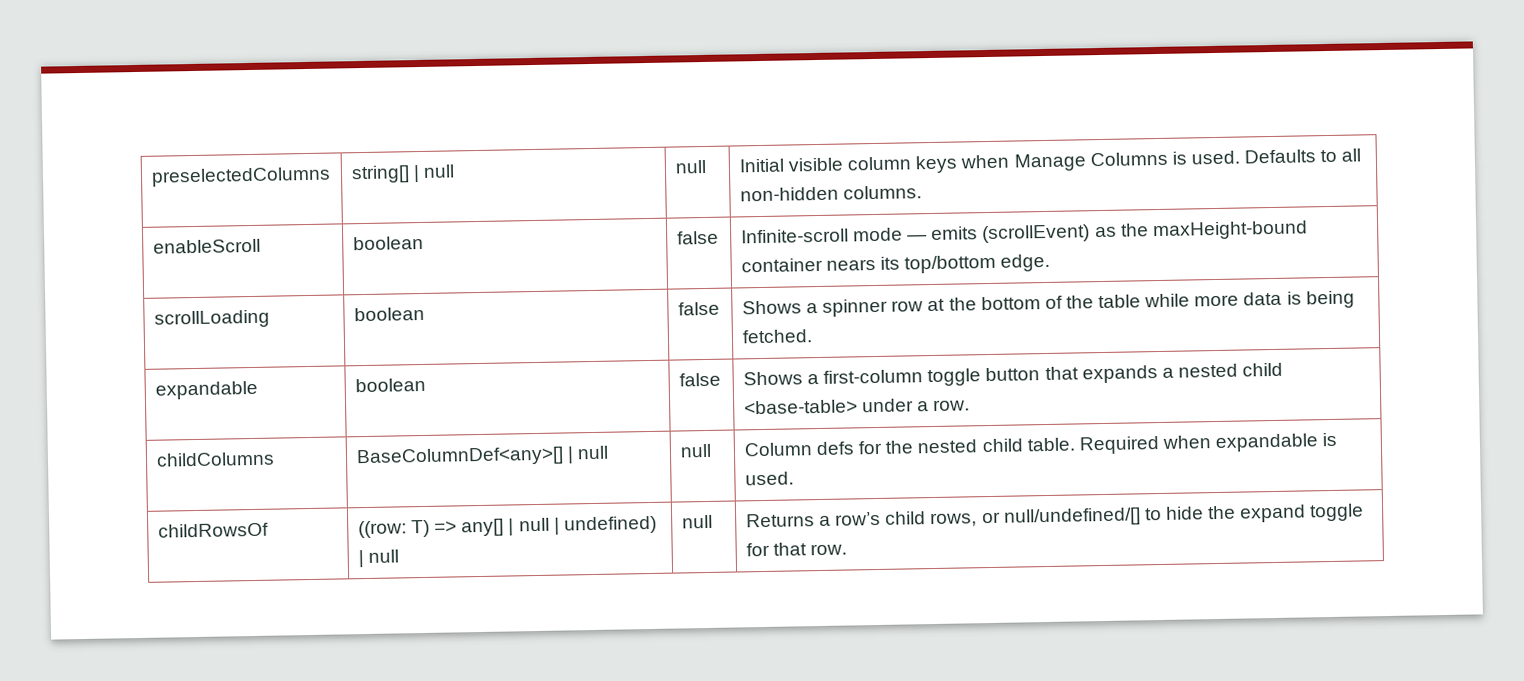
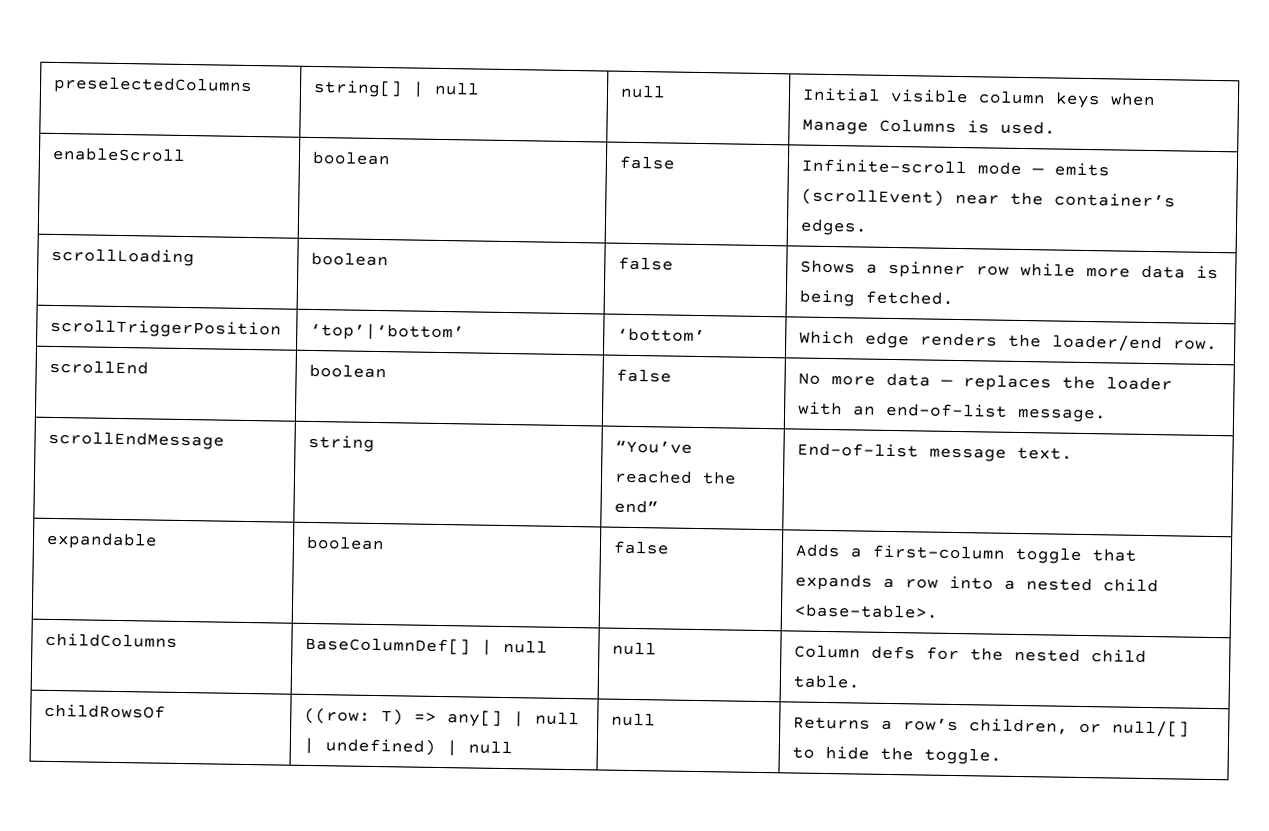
- preselectedColumns | string[] | null | null | Initial visible column keys when Manage Columns is used. Defaults to all non-hidden columns.
+ preselectedColumns | string[] | null | null | Initial visible column keys when Manage Columns is used.
- enableScroll | boolean | false | Infinite-scroll mode — emits (scrollEvent) as the maxHeight-bound container nears its top/bottom edge.
+ enableScroll | boolean | false | Infinite-scroll mode — emits (scrollEvent) near the container’s edges.
- scrollLoading | boolean | false | Shows a spinner row at the bottom of the table while more data is being fetched.
+ scrollLoading | boolean | false | Shows a spinner row while more data is being fetched.
+ scrollTriggerPosition | ‘top’|‘bottom’ | ‘bottom’ | Which edge renders the loader/end row.
+ scrollEnd | boolean | false | No more data — replaces the loader with an end-of-list message.
+ scrollEndMessage | string | “You’ve reached the end” | End-of-list message text.
- expandable | boolean | false | Shows a first-column toggle button that expands a nested child <base-table> under a row.
+ expandable | boolean | false | Adds a first-column toggle that expands a row into a nested child <base-table>.
- childColumns | BaseColumnDef<any>[] | null | null | Column defs for the nested child table. Required when expandable is used.
+ childColumns | BaseColumnDef[] | null | null | Column defs for the nested child table.
- childRowsOf | ((row: T) => any[] | null | undefined) | null | null | Returns a row’s child rows, or null/undefined/[] to hide the expand toggle for that row.
+ childRowsOf | ((row: T) => any[] | null | undefined) | null | null | Returns a row’s children, or null/[] to hide the toggle.

